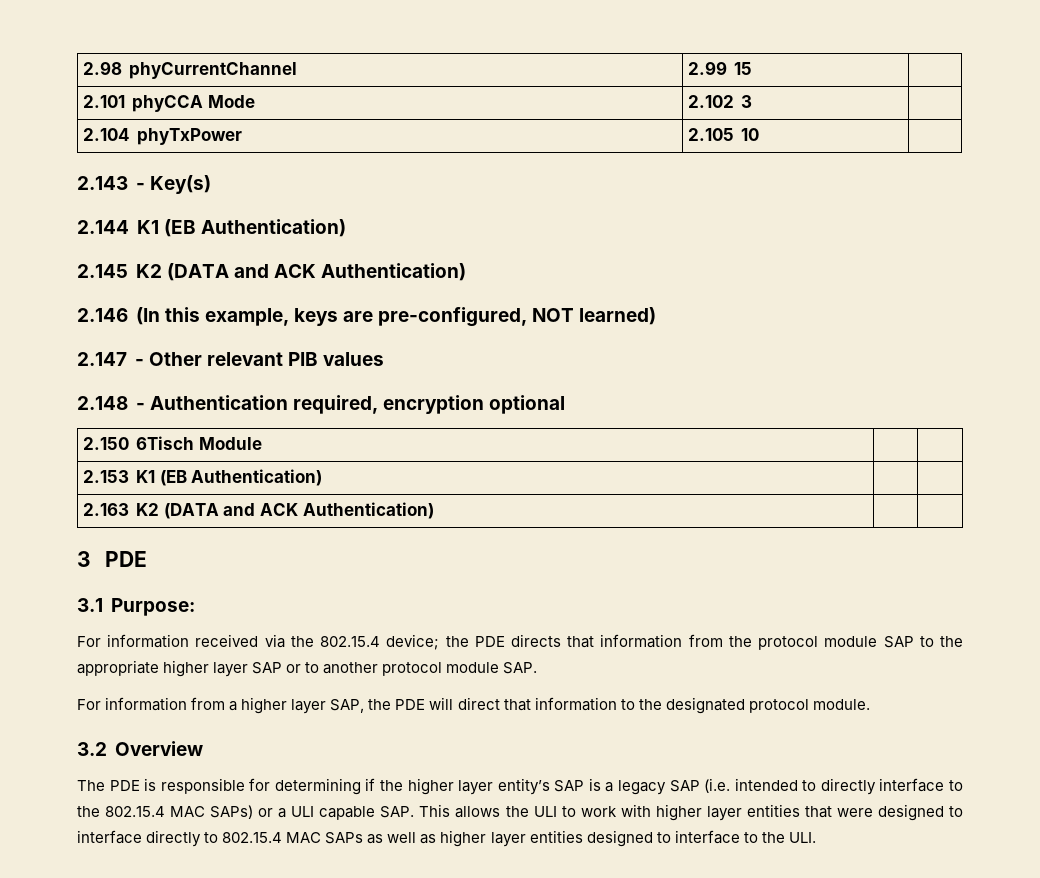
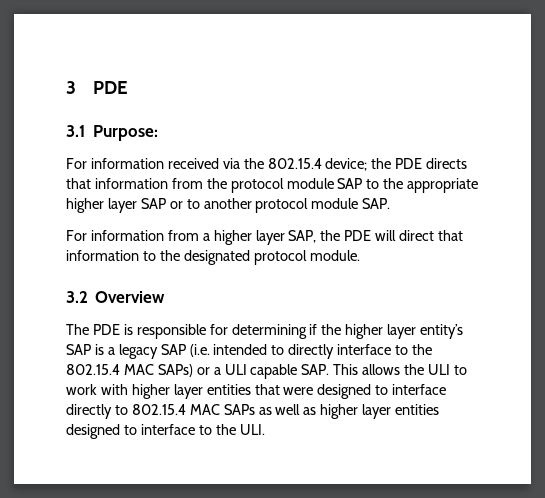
- 2.98 phyCurrentChannel | 2.99 15 |
- 2.101 phyCCA Mode | 2.102 3 |
- 2.104 phyTxPower | 2.105 10 |
- 2.143 - Key(s)
- 2.144 K1 (EB Authentication)
- 2.145 K2 (DATA and ACK Authentication)
- 2.146 (In this example, keys are pre-configured, NOT learned)
- 2.147 - Other relevant PIB values
- 2.148 - Authentication required, encryption optional
- 2.150 6Tisch Module | |
- 2.153 K1 (EB Authentication) | |
- 2.163 K2 (DATA and ACK Authentication) | |

